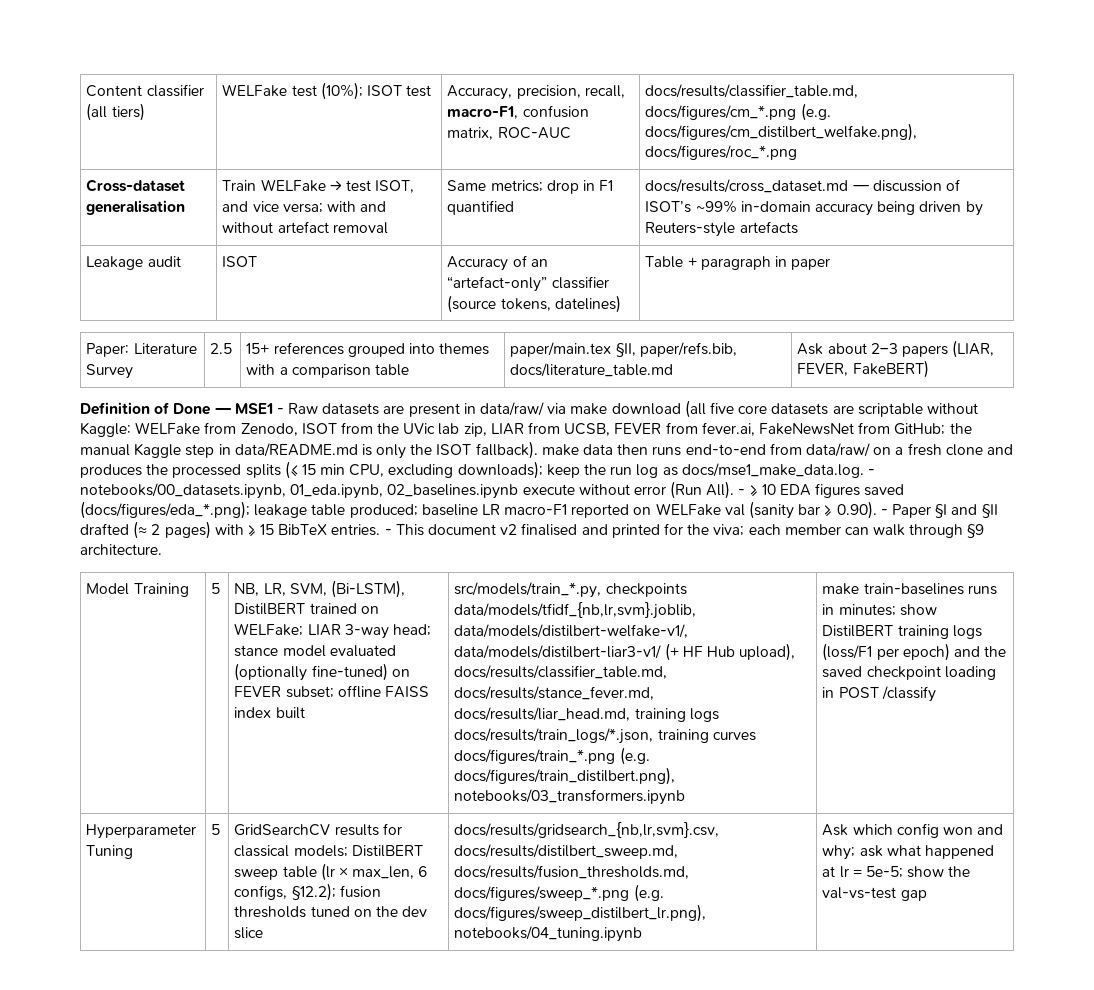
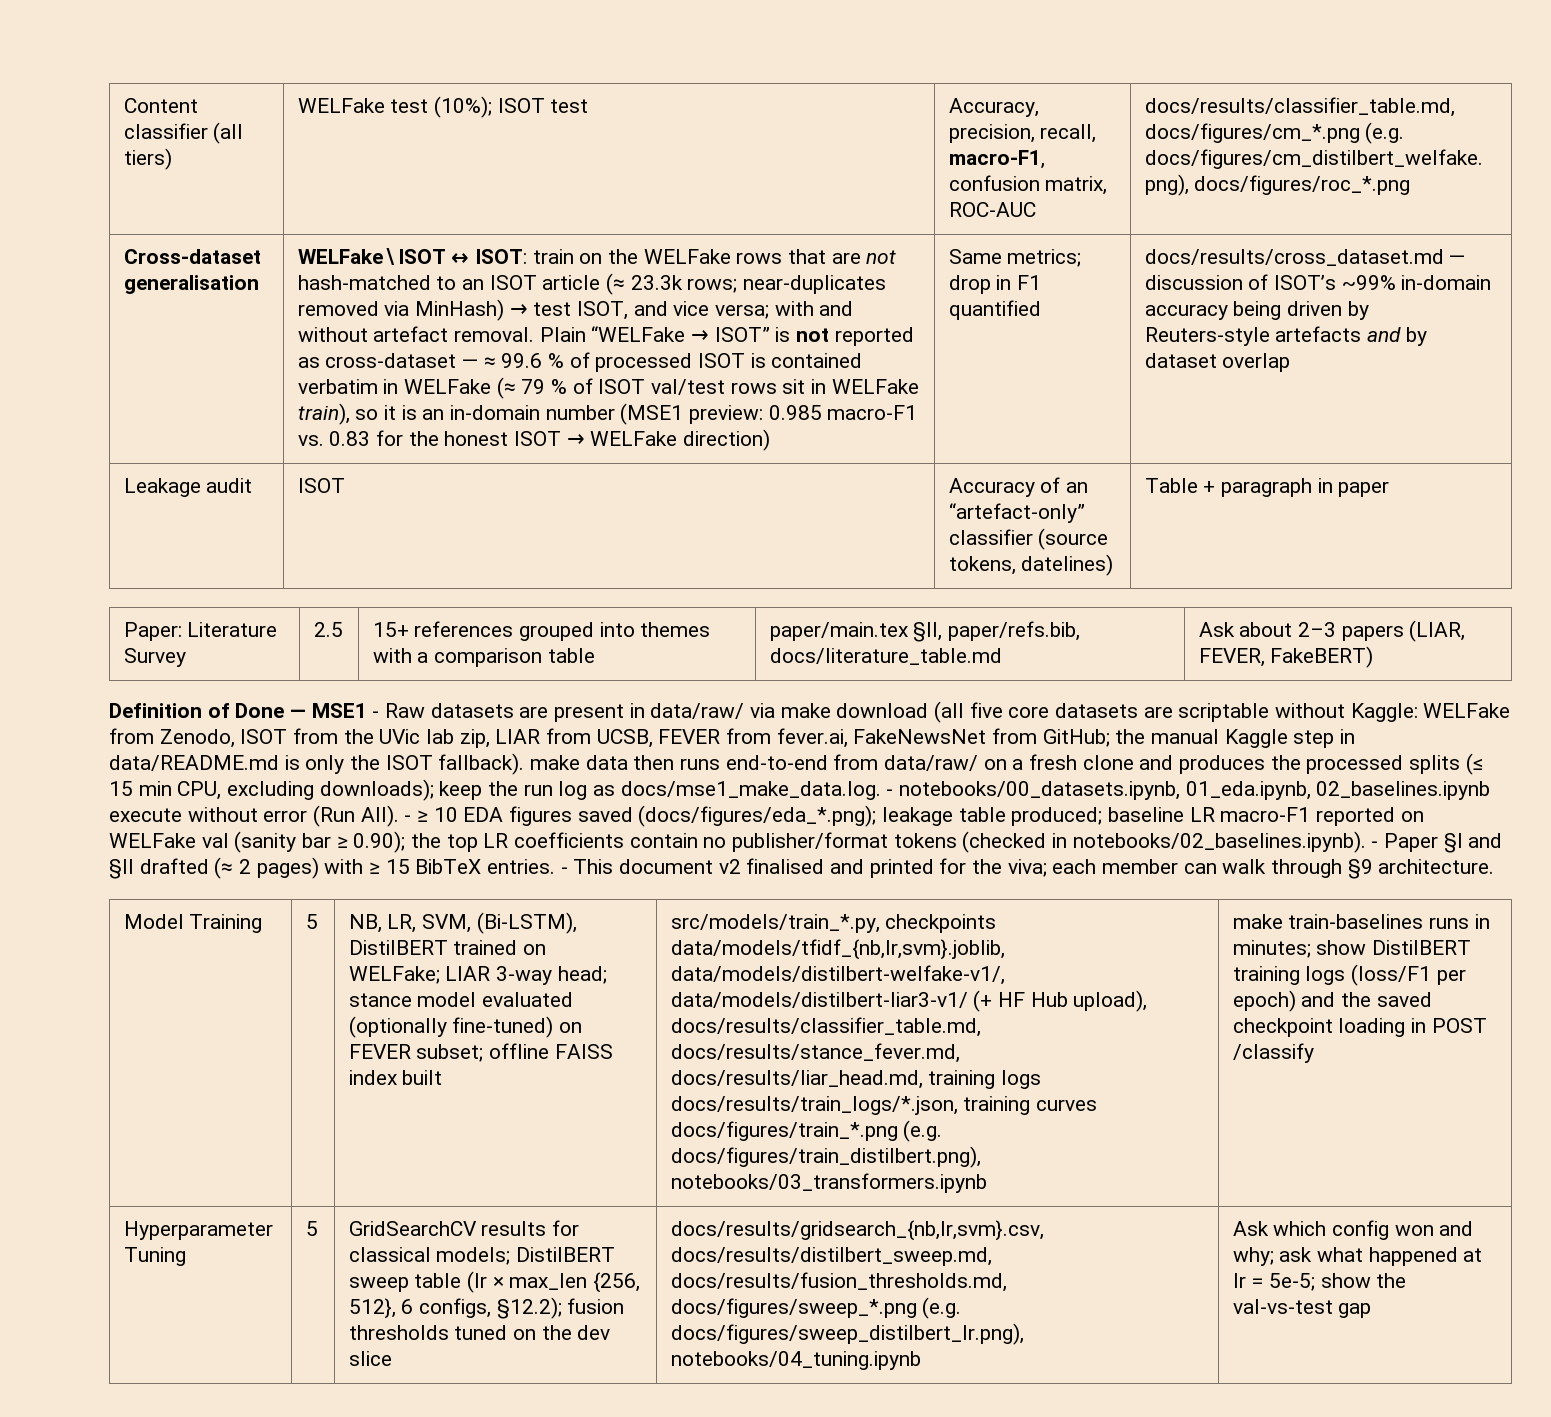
- Train WELFake → test ISOT, and vice versa; with and without artefact removal
+ WELFake∖ISOT ↔ ISOT: train on the WELFake rows that are not hash-matched to an ISOT article (≈ 23.3k rows; near-duplicates removed via MinHash) → test ISOT, and vice versa; with and without artefact removal. Plain “WELFake → ISOT” is not reported as cross-dataset — ≈ 99.6 % of processed ISOT is contained verbatim in WELFake (≈ 79 % of ISOT val/test rows sit in WELFake train), so it is an in-domain number (MSE1 preview: 0.985 macro-F1 vs. 0.83 for the honest ISOT → WELFake direction)
- docs/results/cross_dataset.md — discussion of ISOT’s ~99% in-domain accuracy being driven by Reuters-style artefacts
+ docs/results/cross_dataset.md — discussion of ISOT’s ~99% in-domain accuracy being driven by Reuters-style artefacts and by dataset overlap
- - ≥ 10 EDA figures saved (docs/figures/eda_*.png); leakage table produced; baseline LR macro-F1 reported on WELFake val (sanity bar ≥ 0.90). - Paper §I and §II drafted (≈ 2 pages) with ≥ 15 BibTeX entries.
+ - ≥ 10 EDA figures saved (docs/figures/eda_*.png); leakage table produced; baseline LR macro-F1 reported on WELFake val (sanity bar ≥ 0.90); the top LR coefficients contain no publisher/format tokens (checked in notebooks/02_baselines.ipynb). - Paper §I and §II drafted (≈ 2 pages) with ≥ 15 BibTeX entries.
- GridSearchCV results for classical models; DistilBERT sweep table (lr × max_len, 6 configs, §12.2); fusion thresholds tuned on the dev slice
+ GridSearchCV results for classical models; DistilBERT sweep table (lr × max_len {256, 512}, 6 configs, §12.2); fusion thresholds tuned on the dev slice

